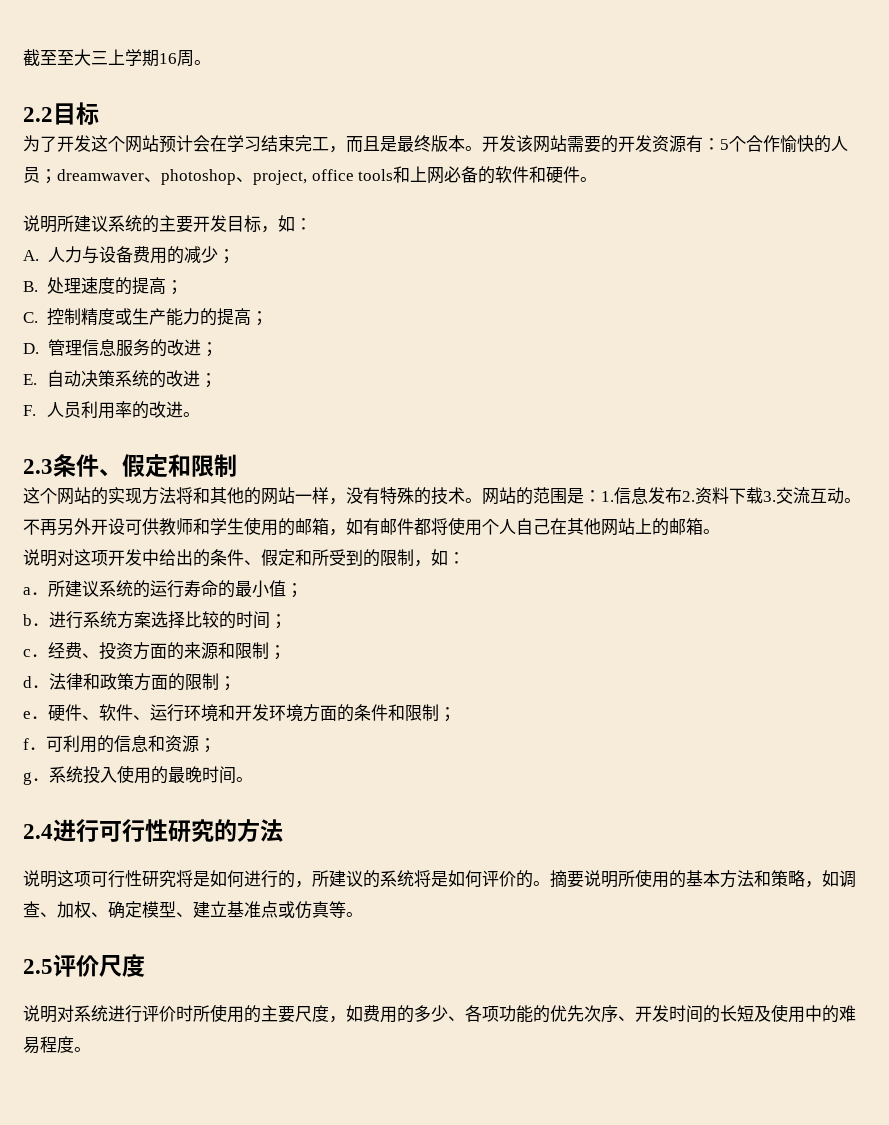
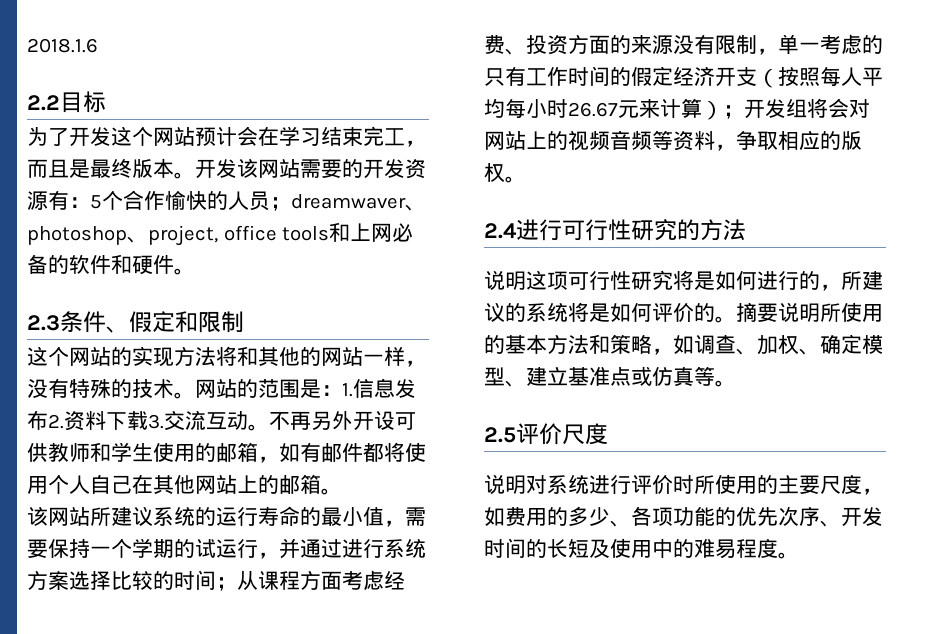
- 截至至大三上学期16周。
+ 2018.1.6
- 说明所建议系统的主要开发目标，如：
- A.人力与设备费用的减少；
- B.处理速度的提高；
- C.控制精度或生产能力的提高；
- D.管理信息服务的改进；
- E.自动决策系统的改进；
- F.人员利用率的改进。
- 说明对这项开发中给出的条件、假定和所受到的限制，如：
- a．所建议系统的运行寿命的最小值；
- b．进行系统方案选择比较的时间；
- c．经费、投资方面的来源和限制；
- d．法律和政策方面的限制；
- e．硬件、软件、运行环境和开发环境方面的条件和限制；
- f．可利用的信息和资源；
- g．系统投入使用的最晚时间。
+ 该网站所建议系统的运行寿命的最小值，需要保持一个学期的试运行，并通过进行系统方案选择比较的时间；从课程方面考虑经费、投资方面的来源没有限制，单一考虑的只有工作时间的假定经济开支（按照每人平均每小时26.67元来计算）；开发组将会对网站上的视频音频等资料，争取相应的版权。

